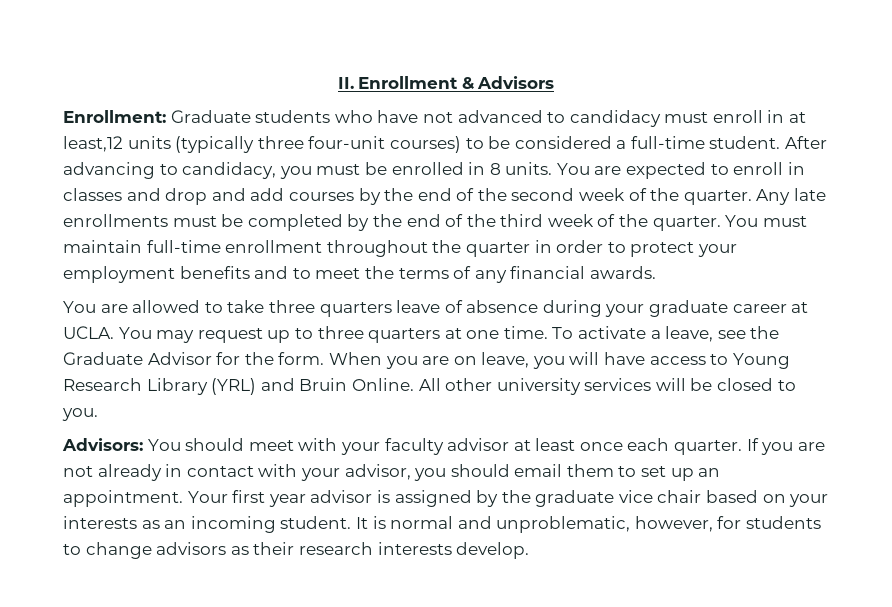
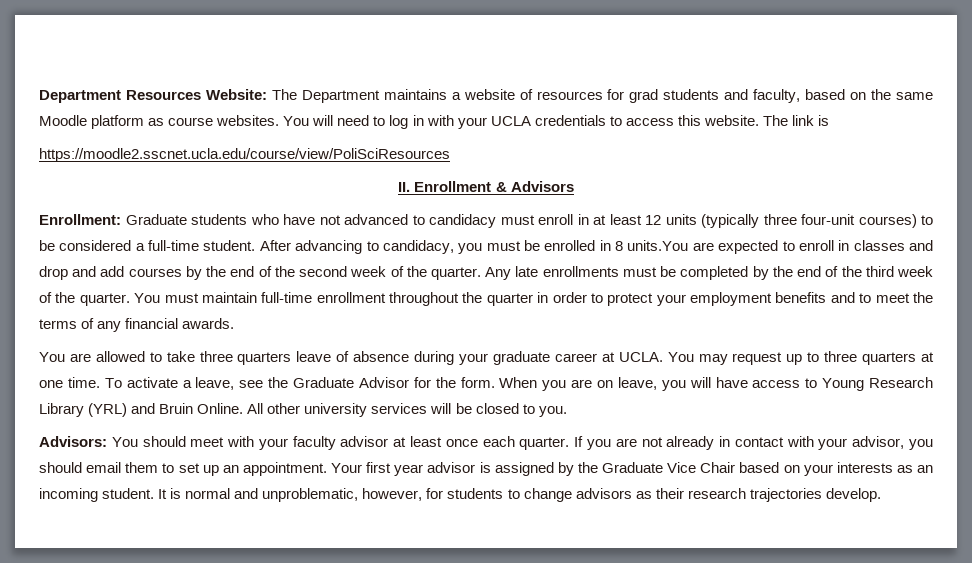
+ Department Resources Website: The Department maintains a website of resources for grad students and faculty, based on the same Moodle platform as course websites. You will need to log in with your UCLA credentials to access this website. The link is
+ https://moodle2.sscnet.ucla.edu/course/view/PoliSciResources
- Enrollment: Graduate students who have not advanced to candidacy must enroll in at least,12 units (typically three four-unit courses) to be considered a full-time student.
+ Enrollment: Graduate students who have not advanced to candidacy must enroll in at least 12 units (typically three four-unit courses) to be considered a full-time student.
- After advancing to candidacy, you must be enrolled in 8 units. You are expected to enroll in classes and drop and add courses by the end of the second week of the quarter.
+ After advancing to candidacy, you must be enrolled in 8 units.You are expected to enroll in classes and drop and add courses by the end of the second week of the quarter.
- Your first year advisor is assigned by the graduate vice chair based on your interests as an incoming student.
+ Your first year advisor is assigned by the Graduate Vice Chair based on your interests as an incoming student.
- It is normal and unproblematic, however, for students to change advisors as their research interests develop.
+ It is normal and unproblematic, however, for students to change advisors as their research trajectories develop.

